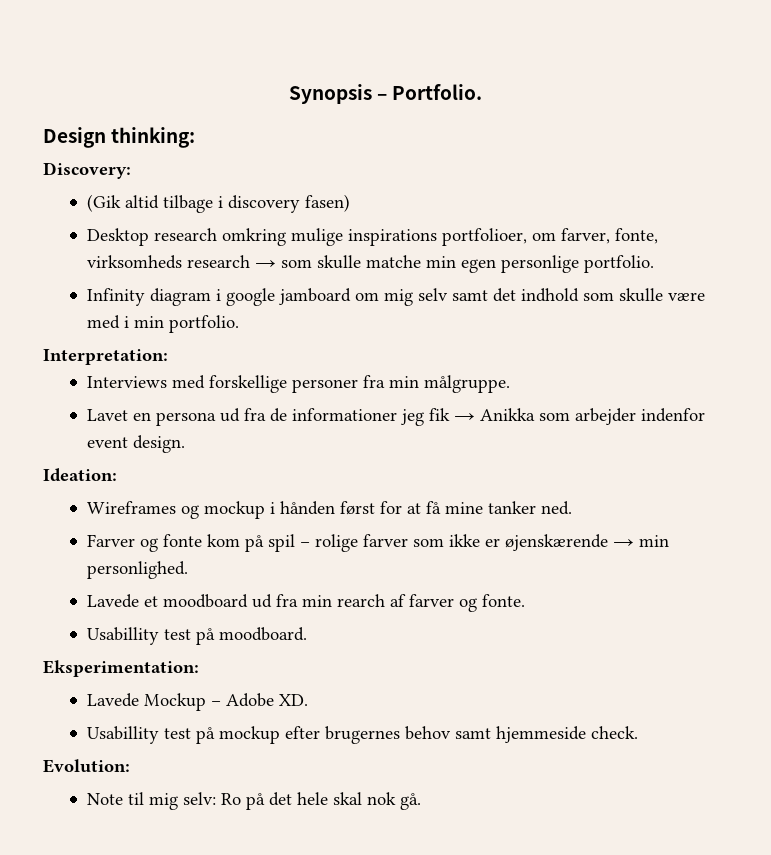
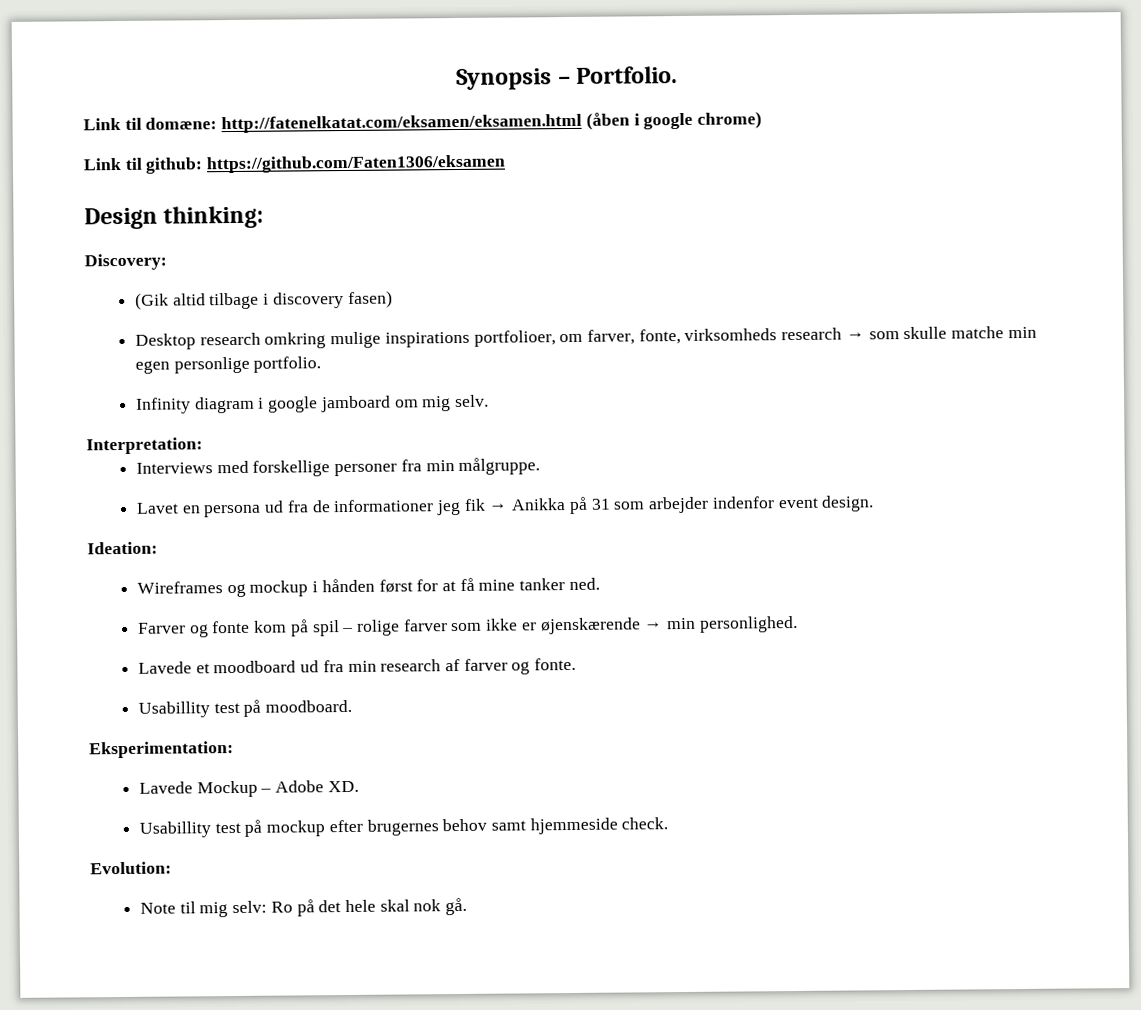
+ Link til domæne: http://fatenelkatat.com/eksamen/eksamen.html (åben i google chrome)
+ Link til github: https://github.com/Faten1306/eksamen
- Infinity diagram i google jamboard om mig selv samt det indhold som skulle være med i min portfolio.
+ Infinity diagram i google jamboard om mig selv.
- Lavet en persona ud fra de informationer jeg fik → Anikka som arbejder indenfor event design.
+ Lavet en persona ud fra de informationer jeg fik → Anikka på 31 som arbejder indenfor event design.
- Lavede et moodboard ud fra min rearch af farver og fonte.
+ Lavede et moodboard ud fra min research af farver og fonte.

